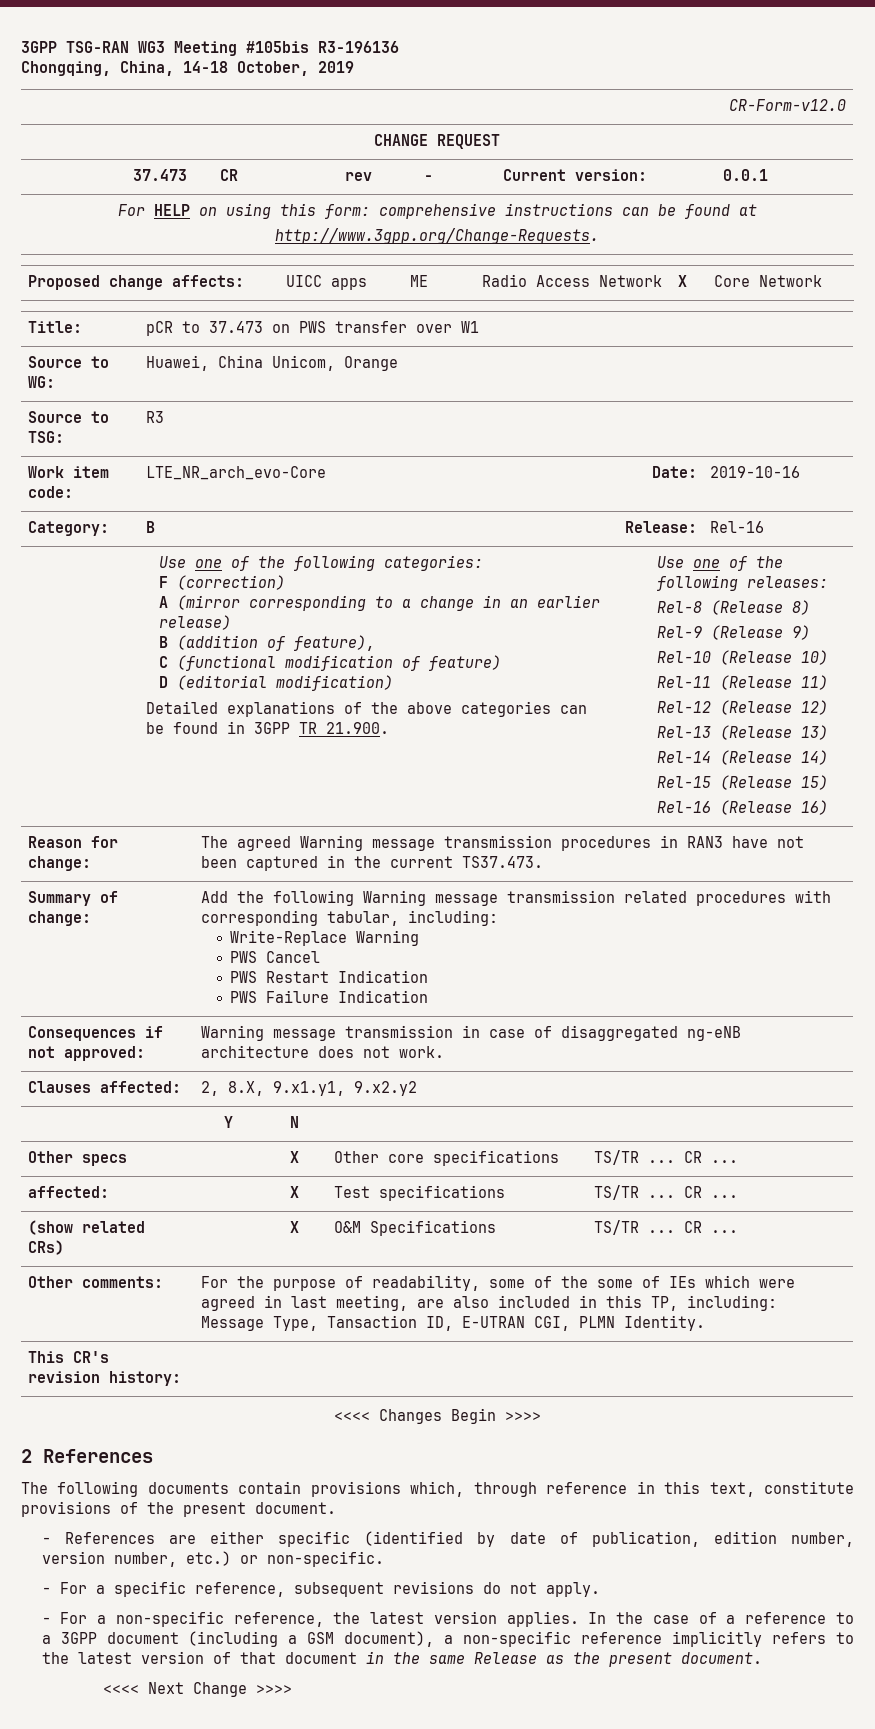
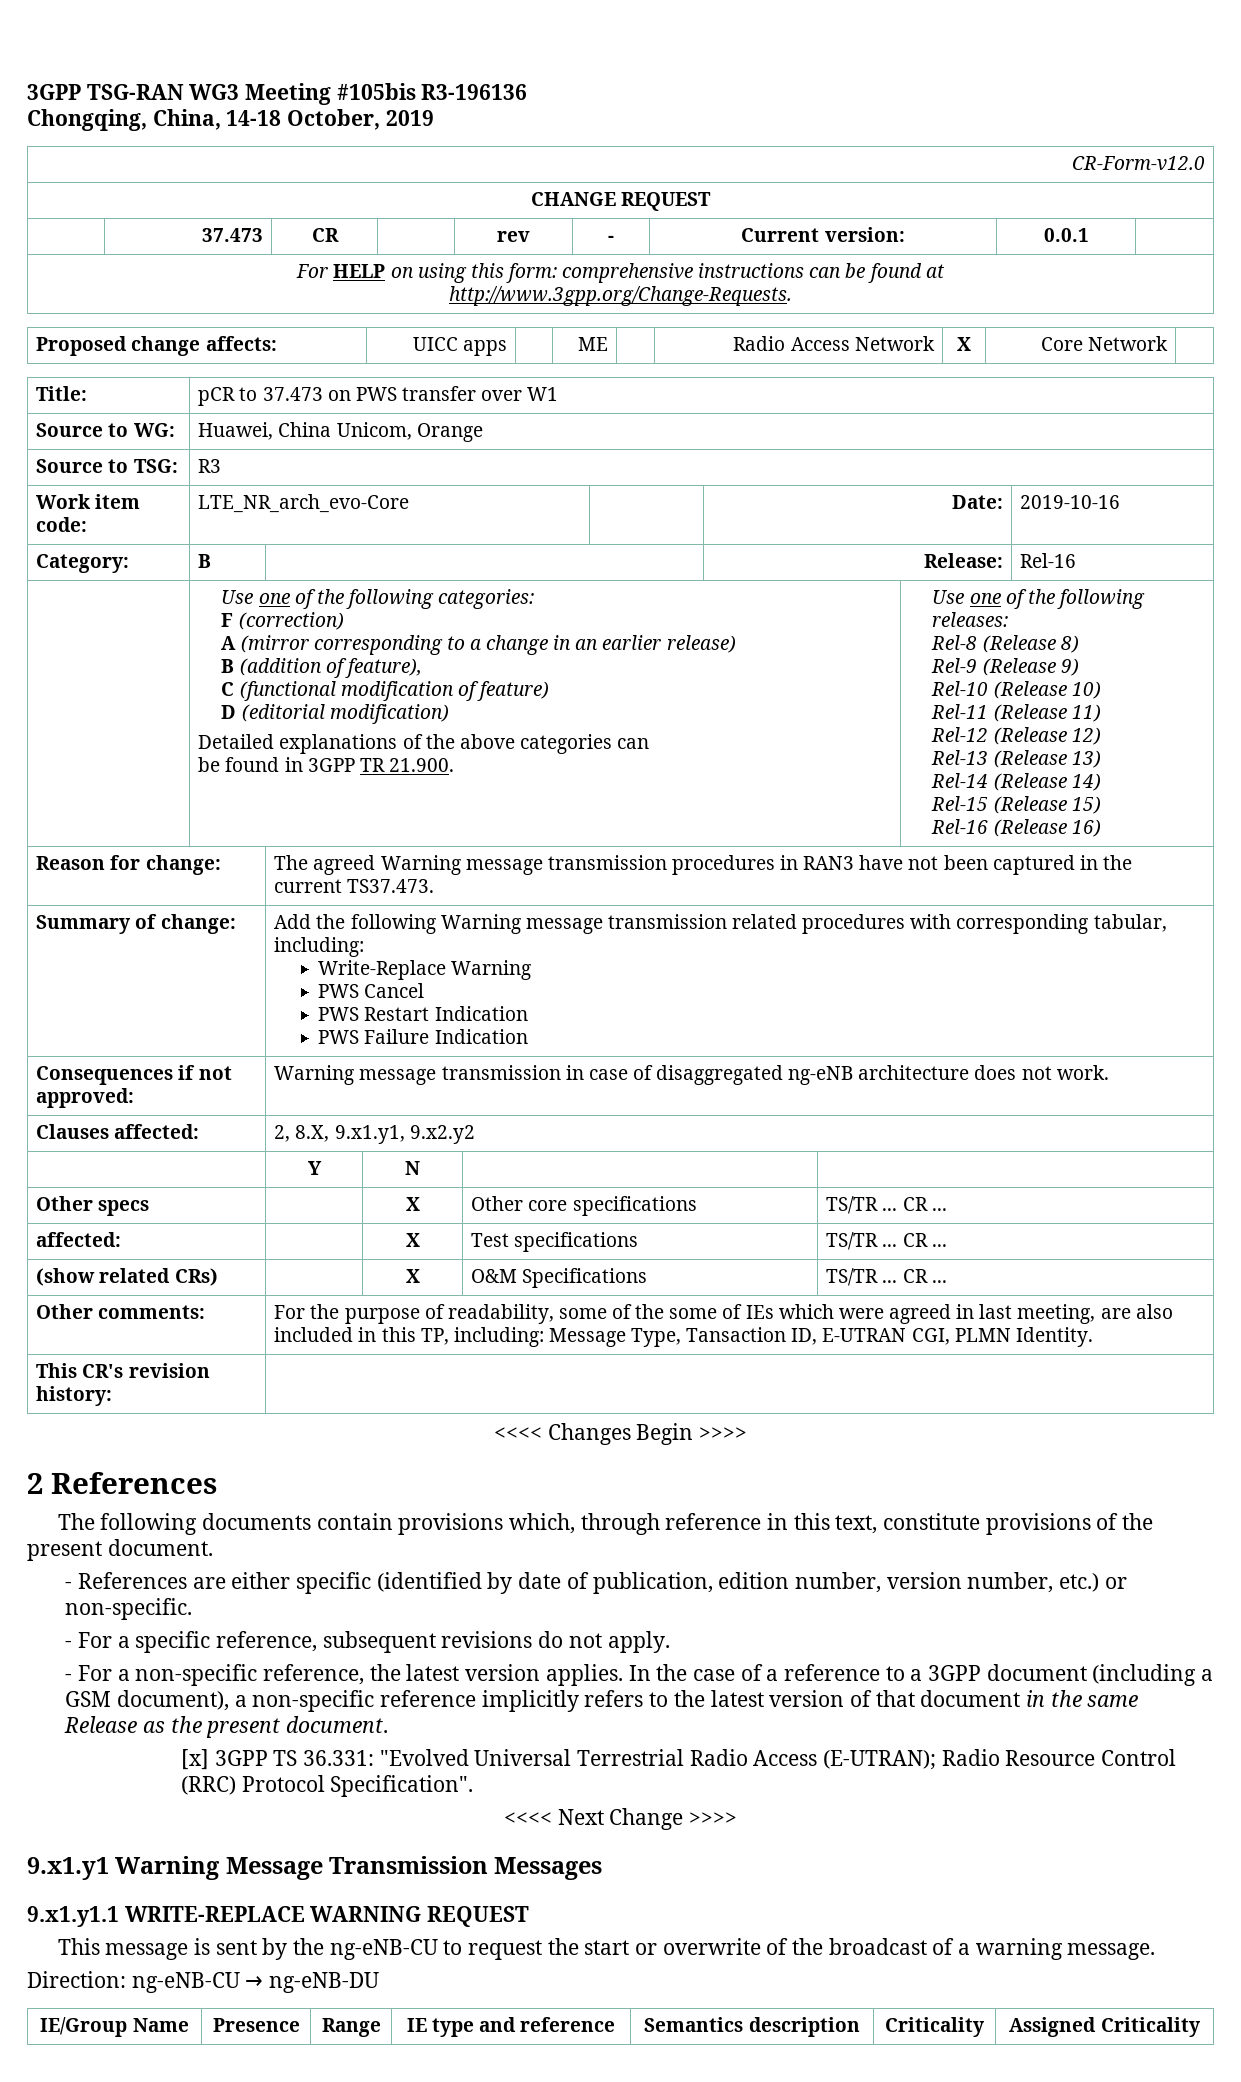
+ [x] 3GPP TS 36.331: "Evolved Universal Terrestrial Radio Access (E-UTRAN); Radio Resource Control (RRC) Protocol Specification".
  <<<< Next Change >>>>
+ 9.x1.y1 Warning Message Transmission Messages
+ 9.x1.y1.1 WRITE-REPLACE WARNING REQUEST
+ This message is sent by the ng-eNB-CU to request the start or overwrite of the broadcast of a warning message.
+ Direction: ng-eNB-CU → ng-eNB-DU
+ IE/Group Name | Presence | Range | IE type and reference | Semantics description | Criticality | Assigned Criticality

